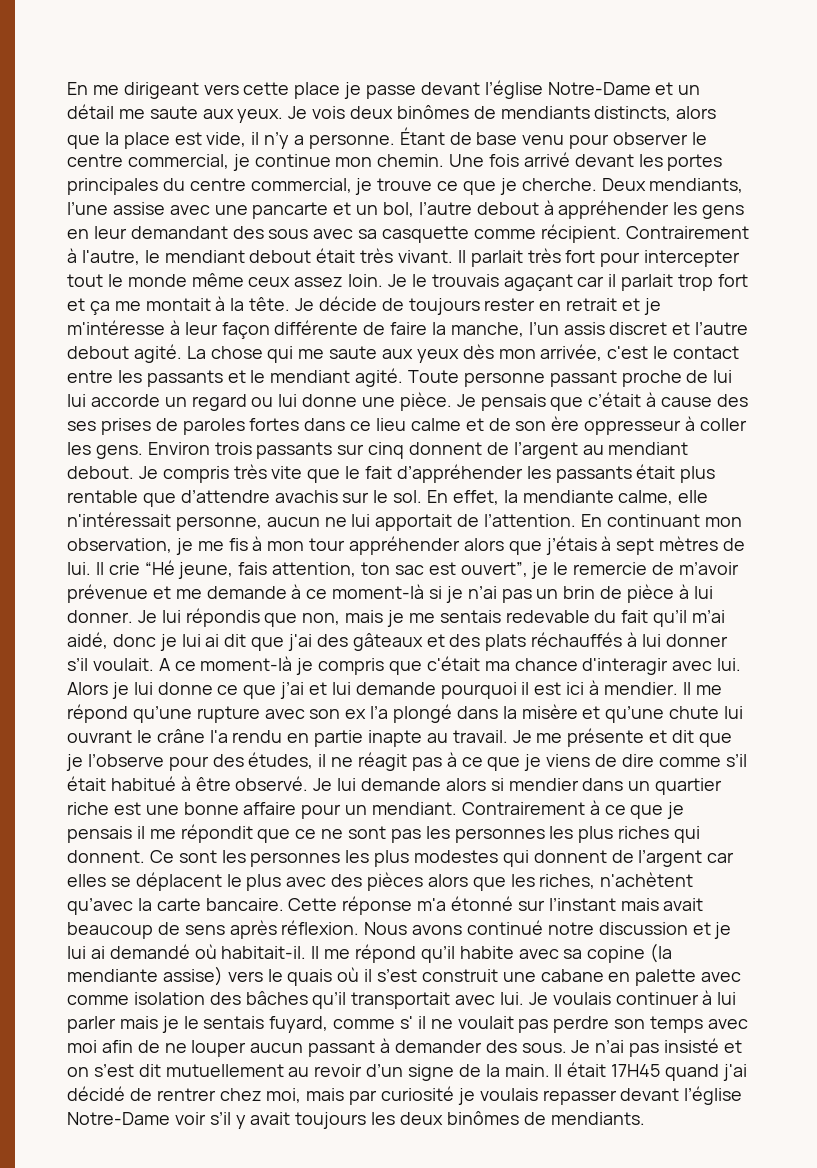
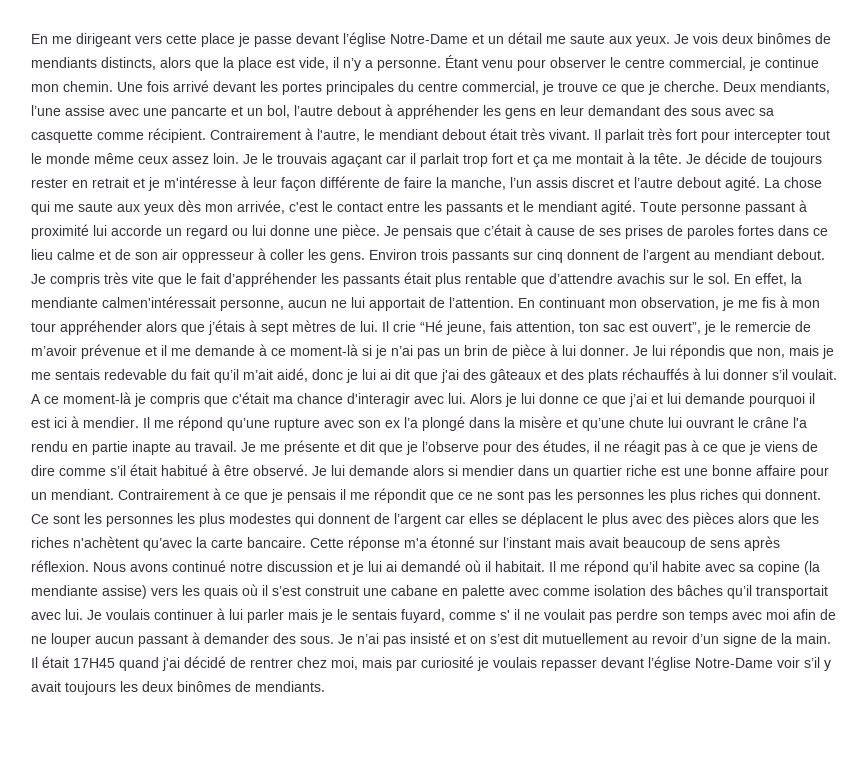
- Étant de base venu pour observer le centre commercial, je continue mon chemin.
+ Étant venu pour observer le centre commercial, je continue mon chemin.
- Toute personne passant proche de lui lui accorde un regard ou lui donne une pièce.
+ Toute personne passant à proximité lui accorde un regard ou lui donne une pièce.
- Je pensais que c’était à cause des ses prises de paroles fortes dans ce lieu calme et de son ère oppresseur à coller les gens.
+ Je pensais que c’était à cause de ses prises de paroles fortes dans ce lieu calme et de son air oppresseur à coller les gens.
- En effet, la mendiante calme, elle n'intéressait personne, aucun ne lui apportait de l’attention.
+ En effet, la mendiante calmen'intéressait personne, aucun ne lui apportait de l’attention.
- Il crie “Hé jeune, fais attention, ton sac est ouvert”, je le remercie de m’avoir prévenue et me demande à ce moment-là si je n’ai pas un brin de pièce à lui donner.
+ Il crie “Hé jeune, fais attention, ton sac est ouvert”, je le remercie de m’avoir prévenue et il me demande à ce moment-là si je n’ai pas un brin de pièce à lui donner.
- Je lui répondis que non, mais je me sentais redevable du fait qu’il m’ai aidé, donc je lui ai dit que j'ai des gâteaux et des plats réchauffés à lui donner s’il voulait.
+ Je lui répondis que non, mais je me sentais redevable du fait qu’il m’ait aidé, donc je lui ai dit que j'ai des gâteaux et des plats réchauffés à lui donner s’il voulait.
- Ce sont les personnes les plus modestes qui donnent de l’argent car elles se déplacent le plus avec des pièces alors que les riches, n'achètent qu’avec la carte bancaire.
+ Ce sont les personnes les plus modestes qui donnent de l’argent car elles se déplacent le plus avec des pièces alors que les riches n'achètent qu’avec la carte bancaire.
- Nous avons continué notre discussion et je lui ai demandé où habitait-il.
+ Nous avons continué notre discussion et je lui ai demandé où il habitait.
- Il me répond qu’il habite avec sa copine (la mendiante assise) vers le quais où il s’est construit une cabane en palette avec comme isolation des bâches qu’il transportait avec lui.
+ Il me répond qu’il habite avec sa copine (la mendiante assise) vers les quais où il s’est construit une cabane en palette avec comme isolation des bâches qu’il transportait avec lui.

